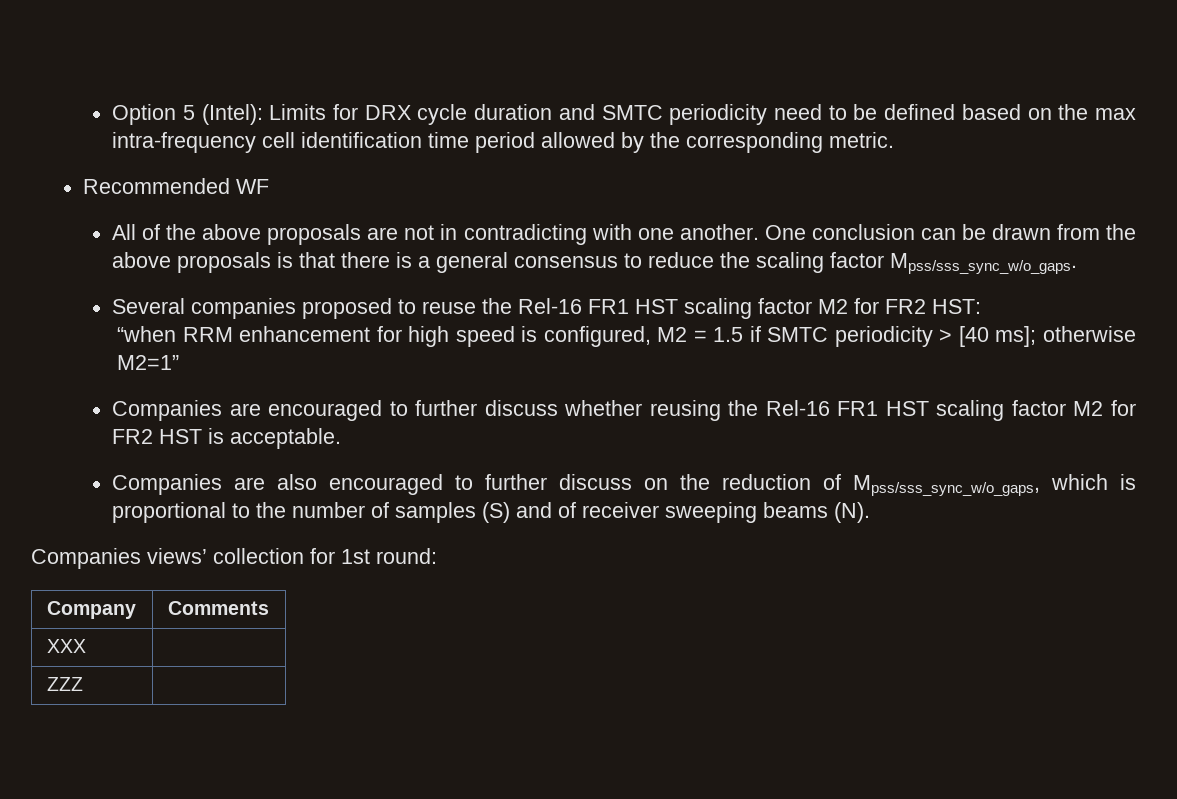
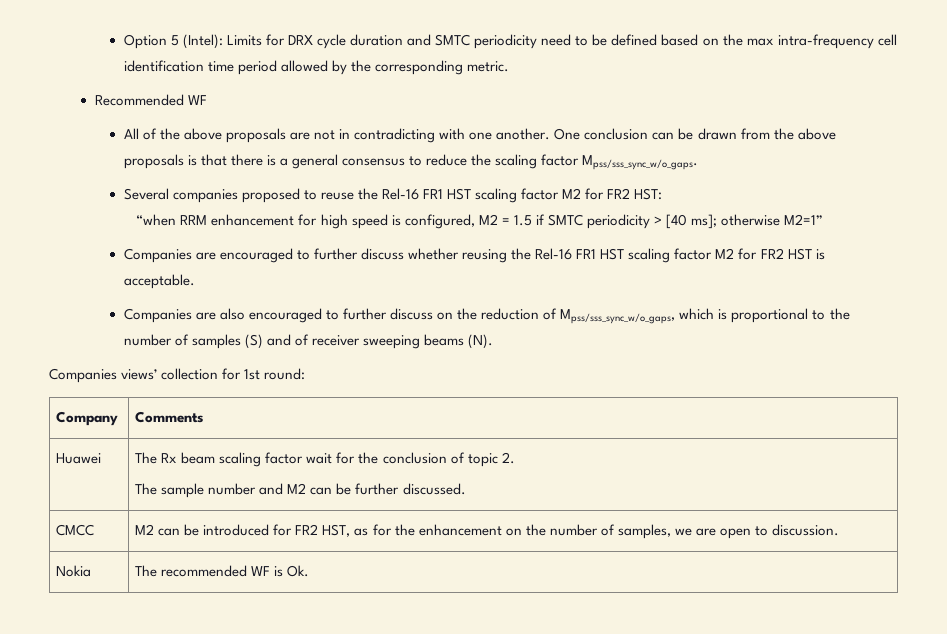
- XXX |
- ZZZ |
+ Huawei | The Rx beam scaling factor wait for the conclusion of topic 2.
+ The sample number and M2 can be further discussed.
+ CMCC | M2 can be introduced for FR2 HST, as for the enhancement on the number of samples, we are open to discussion.
+ Nokia | The recommended WF is Ok.

